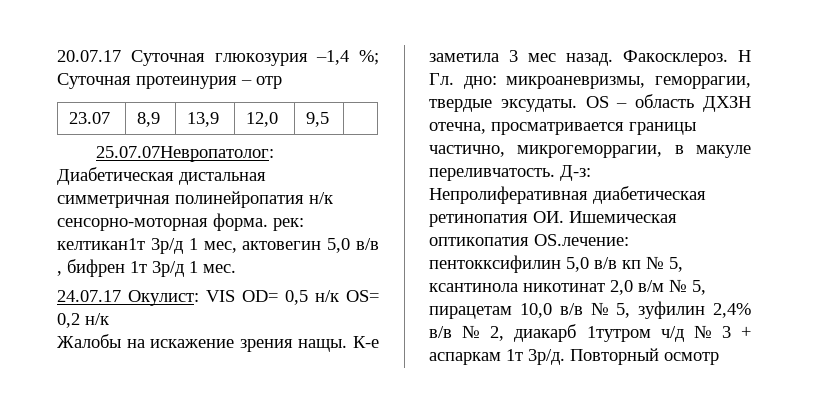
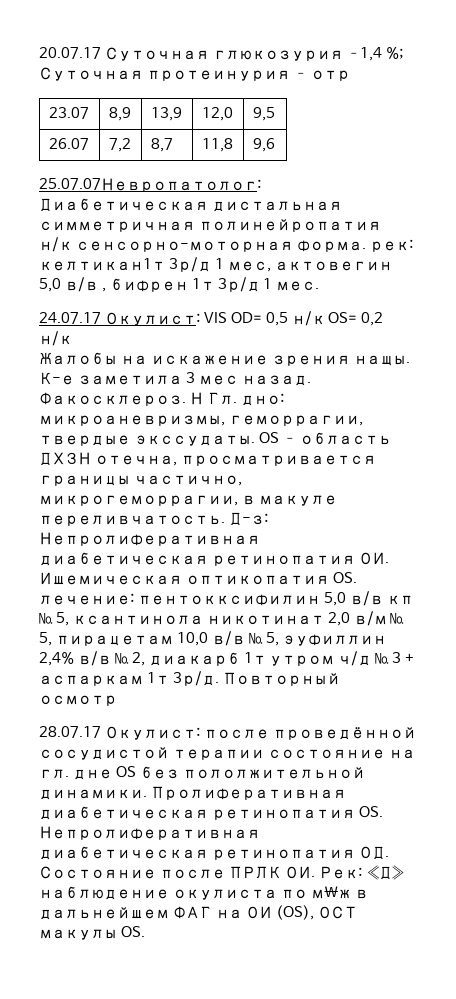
- 23.07 | 8,9 | 13,9 | 12,0 | 9,5 |
+ 23.07 | 8,9 | 13,9 | 12,0 | 9,5
+ 26.07 | 7,2 | 8,7 | 11,8 | 9,6
- Н Гл. дно: микроаневризмы, геморрагии, твердые эксудаты.
+ Н Гл. дно: микроаневризмы, геморрагии, твердые экссудаты.
- Д-з: Непролиферативная диабетическая ретинопатия ОИ. Ишемическая оптикопатия OS.лечение: пентокксифилин 5,0 в/в кп № 5, ксантинола никотинат 2,0 в/м № 5, пирацетам 10,0 в/в № 5, зуфилин 2,4% в/в № 2, диакарб 1тутром ч/д № 3 + аспаркам 1т 3р/д.
+ Д-з: Непролиферативная диабетическая ретинопатия ОИ. Ишемическая оптикопатия OS. лечение: пентокксифилин 5,0 в/в кп № 5, ксантинола никотинат 2,0 в/м № 5, пирацетам 10,0 в/в № 5, эуфиллин 2,4% в/в № 2, диакарб 1т утром ч/д № 3 + аспаркам 1т 3р/д.
+ 28.07.17 Окулист: после проведённой сосудистой терапии состояние на гл. дне OS без пололжительной динамики. Пролиферативная диабетическая ретинопатия OS. Непролиферативная диабетическая ретинопатия ОД. Состояние после ПРЛК ОИ. Рек: «Д» наблюдение окулиста по м\ж в дальнейшем ФАГ на ОИ (OS), ОСТ макулы OS.

